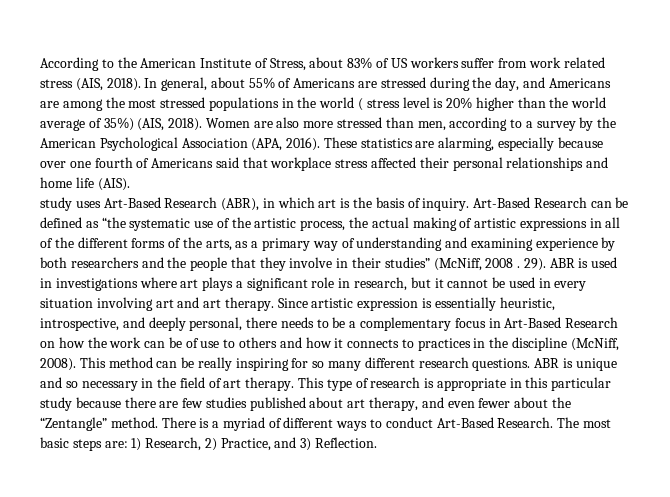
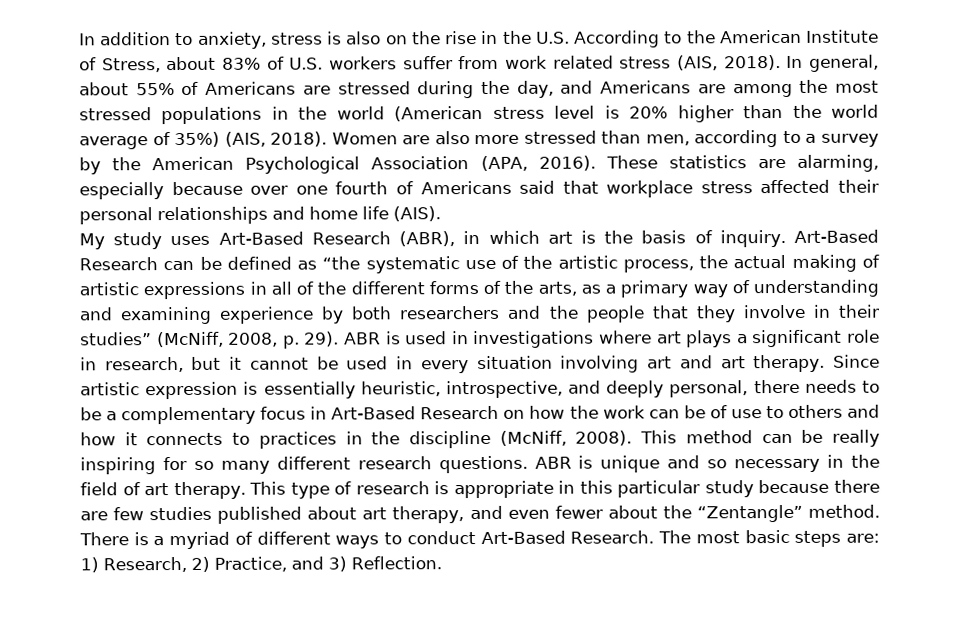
- According to the American Institute of Stress, about 83% of US workers suffer from work related stress (AIS, 2018).
+ In addition to anxiety, stress is also on the rise in the U.S. According to the American Institute of Stress, about 83% of U.S. workers suffer from work related stress (AIS, 2018).
- In general, about 55% of Americans are stressed during the day, and Americans are among the most stressed populations in the world ( stress level is 20% higher than the world average of 35%) (AIS, 2018).
+ In general, about 55% of Americans are stressed during the day, and Americans are among the most stressed populations in the world (American stress level is 20% higher than the world average of 35%) (AIS, 2018).
- study uses Art-Based Research (ABR), in which art is the basis of inquiry.
+ My study uses Art-Based Research (ABR), in which art is the basis of inquiry.
- Art-Based Research can be defined as “the systematic use of the artistic process, the actual making of artistic expressions in all of the different forms of the arts, as a primary way of understanding and examining experience by both researchers and the people that they involve in their studies” (McNiff, 2008 . 29).
+ Art-Based Research can be defined as “the systematic use of the artistic process, the actual making of artistic expressions in all of the different forms of the arts, as a primary way of understanding and examining experience by both researchers and the people that they involve in their studies” (McNiff, 2008, p. 29).

